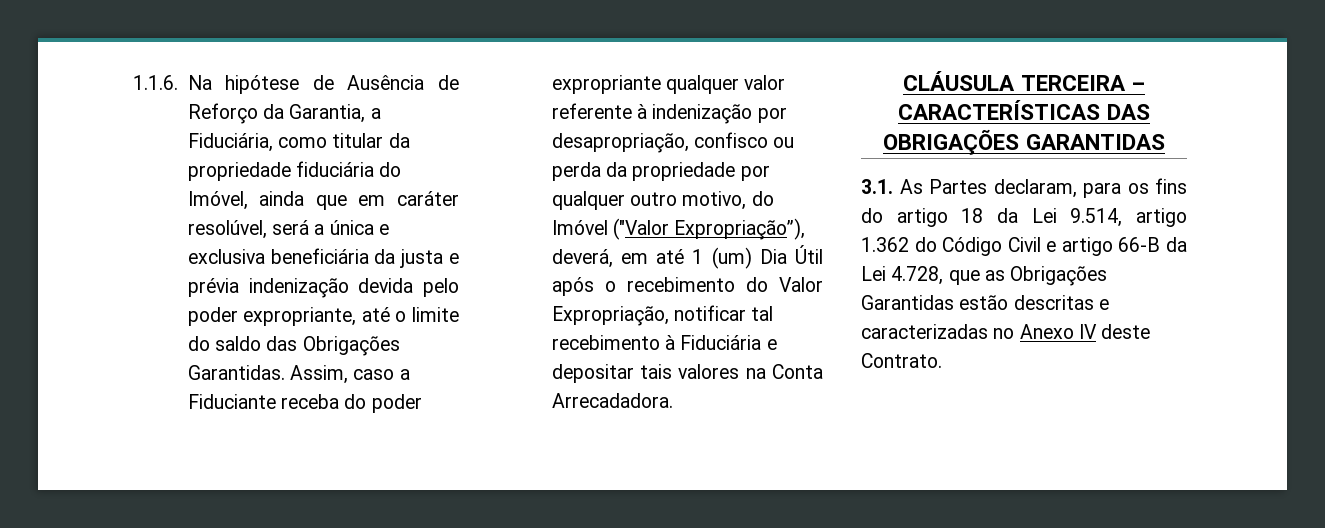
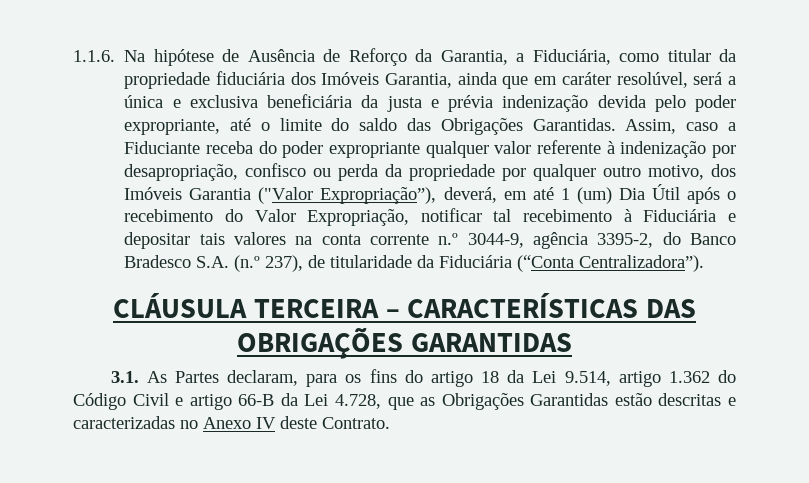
- 1.1.6. Na hipótese de Ausência de Reforço da Garantia, a Fiduciária, como titular da propriedade fiduciária do Imóvel, ainda que em caráter resolúvel, será a única e exclusiva beneficiária da justa e prévia indenização devida pelo poder expropriante, até o limite do saldo das Obrigações Garantidas.
+ 1.1.6. Na hipótese de Ausência de Reforço da Garantia, a Fiduciária, como titular da propriedade fiduciária dos Imóveis Garantia, ainda que em caráter resolúvel, será a única e exclusiva beneficiária da justa e prévia indenização devida pelo poder expropriante, até o limite do saldo das Obrigações Garantidas.
- Assim, caso a Fiduciante receba do poder expropriante qualquer valor referente à indenização por desapropriação, confisco ou perda da propriedade por qualquer outro motivo, do Imóvel ("Valor Expropriação”), deverá, em até 1 (um) Dia Útil após o recebimento do Valor Expropriação, notificar tal recebimento à Fiduciária e depositar tais valores na Conta Arrecadadora.
+ Assim, caso a Fiduciante receba do poder expropriante qualquer valor referente à indenização por desapropriação, confisco ou perda da propriedade por qualquer outro motivo, dos Imóveis Garantia ("Valor Expropriação”), deverá, em até 1 (um) Dia Útil após o recebimento do Valor Expropriação, notificar tal recebimento à Fiduciária e depositar tais valores na conta corrente n.º 3044-9, agência 3395-2, do Banco Bradesco S.A. (n.º 237), de titularidade da Fiduciária (“Conta Centralizadora”).

